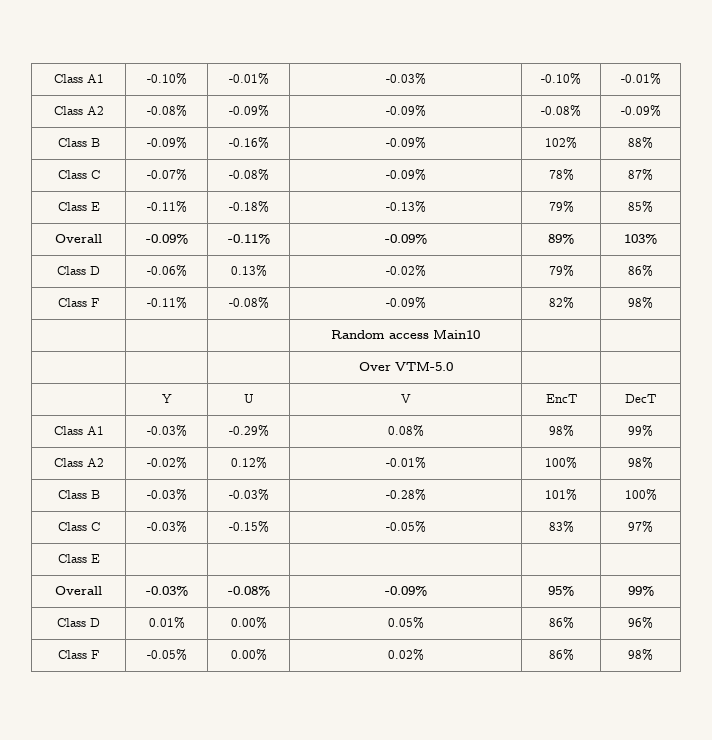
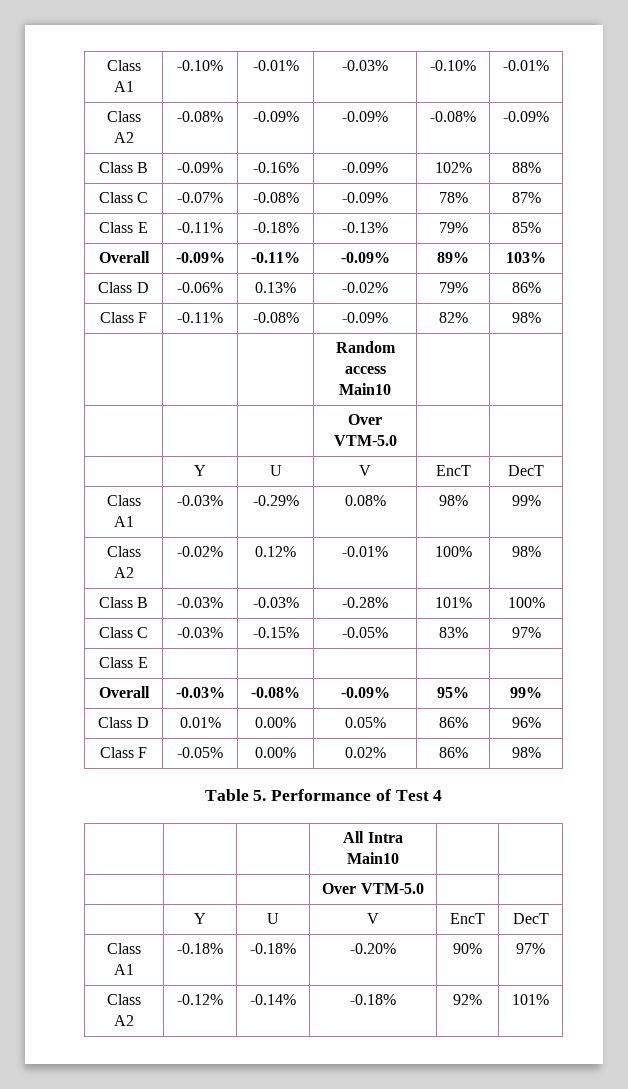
+ Table 5. Performance of Test 4
+ | | | All Intra Main10 | |
+ | | | Over VTM-5.0 | |
+ | Y | U | V | EncT | DecT
+ Class A1 | -0.18% | -0.18% | -0.20% | 90% | 97%
+ Class A2 | -0.12% | -0.14% | -0.18% | 92% | 101%

